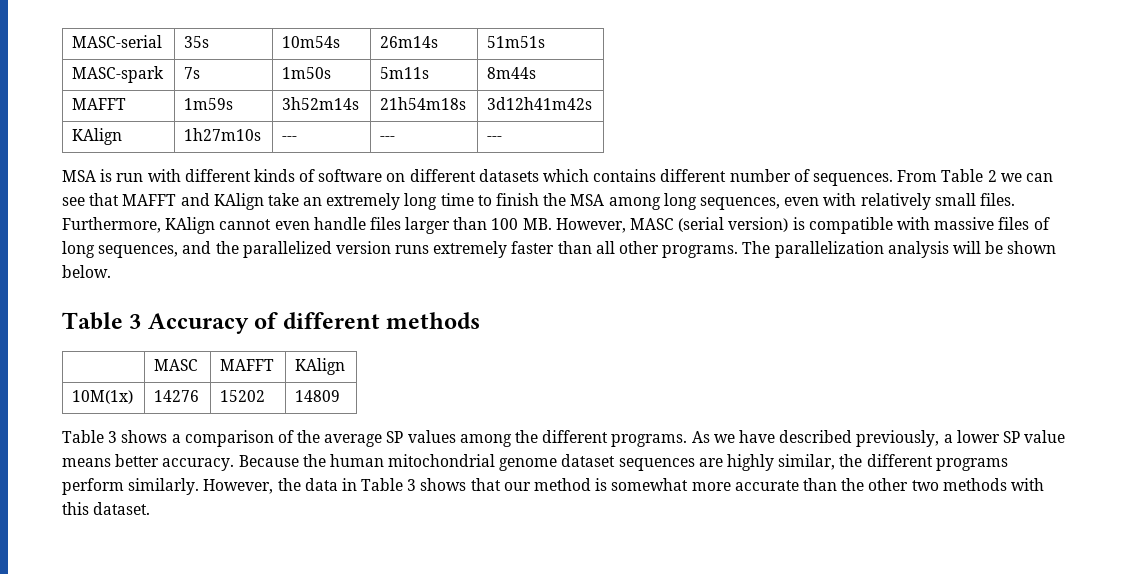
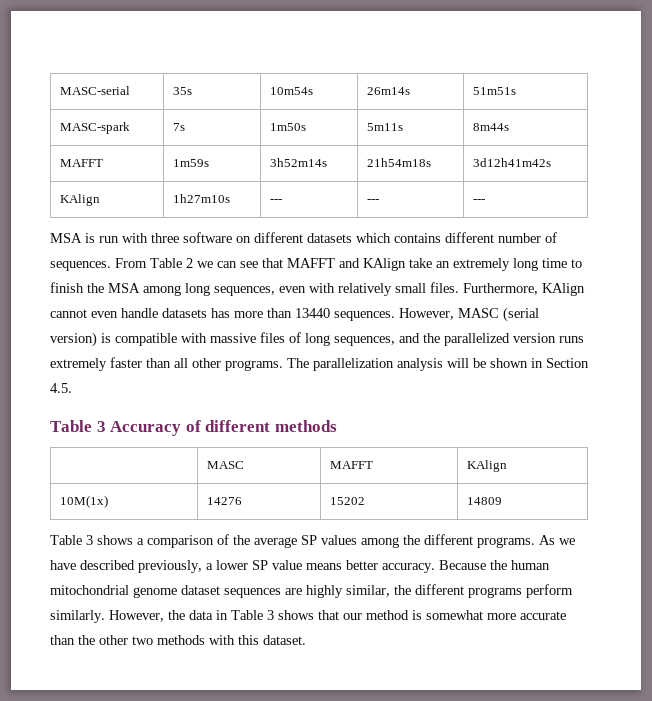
- MSA is run with different kinds of software on different datasets which contains different number of sequences.
+ MSA is run with three software on different datasets which contains different number of sequences.
- Furthermore, KAlign cannot even handle files larger than 100 MB. However, MASC (serial version) is compatible with massive files of long sequences, and the parallelized version runs extremely faster than all other programs.
+ Furthermore, KAlign cannot even handle datasets has more than 13440 sequences. However, MASC (serial version) is compatible with massive files of long sequences, and the parallelized version runs extremely faster than all other programs.
- The parallelization analysis will be shown below.
+ The parallelization analysis will be shown in Section 4.5.

